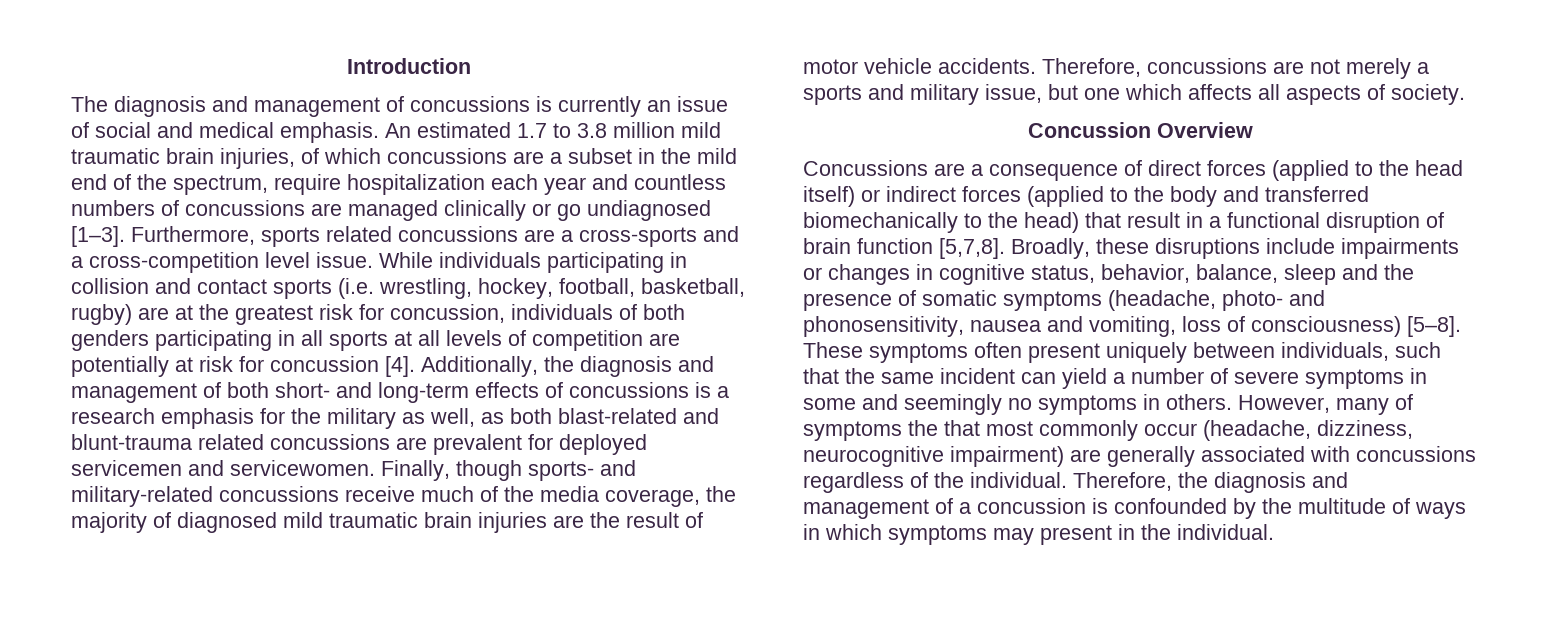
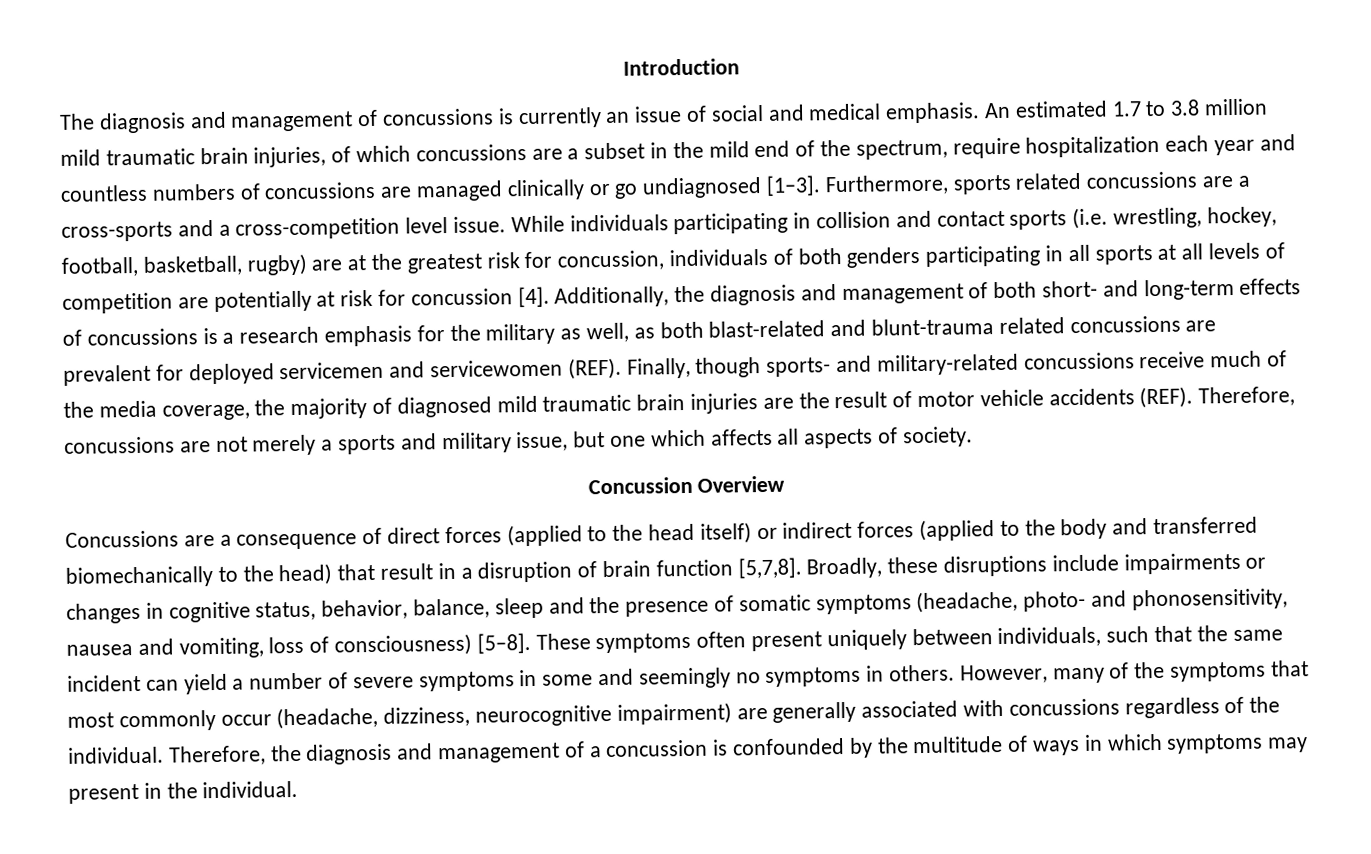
- Additionally, the diagnosis and management of both short- and long-term effects of concussions is a research emphasis for the military as well, as both blast-related and blunt-trauma related concussions are prevalent for deployed servicemen and servicewomen.
+ Additionally, the diagnosis and management of both short- and long-term effects of concussions is a research emphasis for the military as well, as both blast-related and blunt-trauma related concussions are prevalent for deployed servicemen and servicewomen (REF).
- Finally, though sports- and military-related concussions receive much of the media coverage, the majority of diagnosed mild traumatic brain injuries are the result of motor vehicle accidents.
+ Finally, though sports- and military-related concussions receive much of the media coverage, the majority of diagnosed mild traumatic brain injuries are the result of motor vehicle accidents (REF).
- Concussions are a consequence of direct forces (applied to the head itself) or indirect forces (applied to the body and transferred biomechanically to the head) that result in a functional disruption of brain function [5,7,8].
+ Concussions are a consequence of direct forces (applied to the head itself) or indirect forces (applied to the body and transferred biomechanically to the head) that result in a disruption of brain function [5,7,8].
- However, many of symptoms the that most commonly occur (headache, dizziness, neurocognitive impairment) are generally associated with concussions regardless of the individual.
+ However, many of the symptoms that most commonly occur (headache, dizziness, neurocognitive impairment) are generally associated with concussions regardless of the individual.

